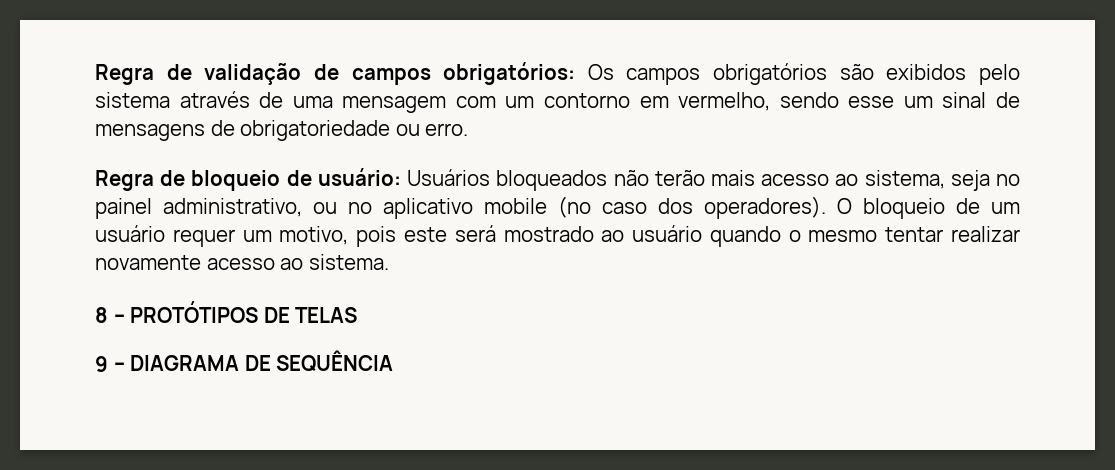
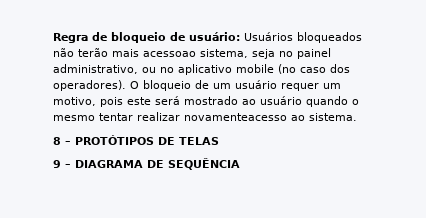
- Regra de validação de campos obrigatórios: Os campos obrigatórios são exibidos pelo sistema através de uma mensagem com um contorno em vermelho, sendo esse um sinal de mensagens de obrigatoriedade ou erro.
- Regra de bloqueio de usuário: Usuários bloqueados não terão mais acesso ao sistema, seja no painel administrativo, ou no aplicativo mobile (no caso dos operadores).
+ Regra de bloqueio de usuário: Usuários bloqueados não terão mais acessoao sistema, seja no painel administrativo, ou no aplicativo mobile (no caso dos operadores).
- O bloqueio de um usuário requer um motivo, pois este será mostrado ao usuário quando o mesmo tentar realizar novamente acesso ao sistema.
+ O bloqueio de um usuário requer um motivo, pois este será mostrado ao usuário quando o mesmo tentar realizar novamenteacesso ao sistema.

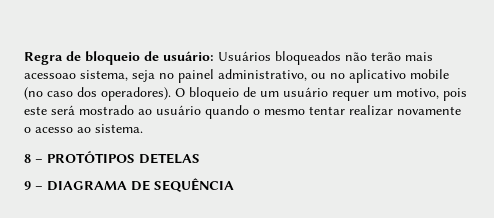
- O bloqueio de um usuário requer um motivo, pois este será mostrado ao usuário quando o mesmo tentar realizar novamenteacesso ao sistema.
+ O bloqueio de um usuário requer um motivo, pois este será mostrado ao usuário quando o mesmo tentar realizar novamente o acesso ao sistema.
- 8 – PROTÓTIPOS DE TELAS
+ 8 – PROTÓTIPOS DETELAS

